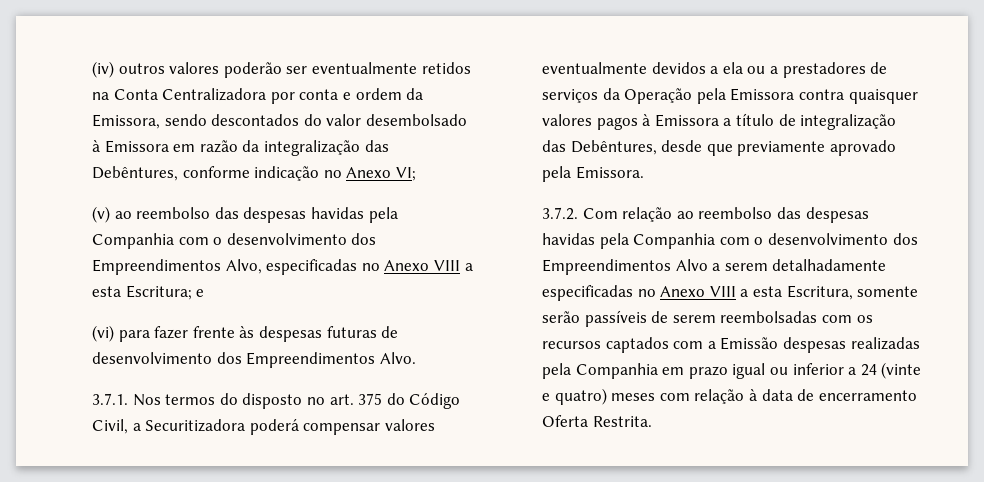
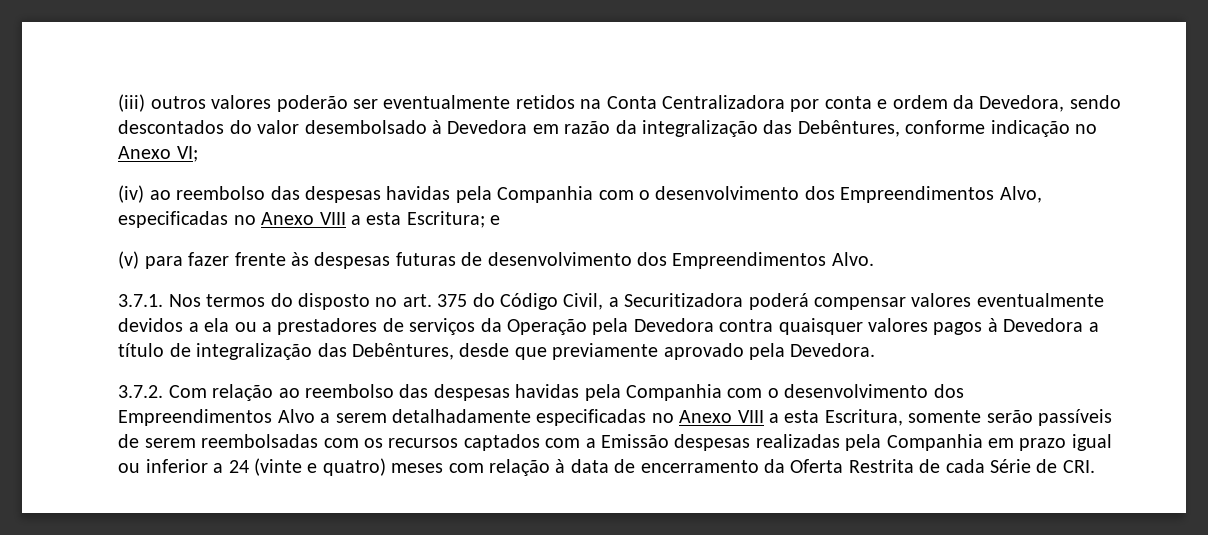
- (iv) outros valores poderão ser eventualmente retidos na Conta Centralizadora por conta e ordem da Emissora, sendo descontados do valor desembolsado à Emissora em razão da integralização das Debêntures, conforme indicação no Anexo VI;
+ (iii) outros valores poderão ser eventualmente retidos na Conta Centralizadora por conta e ordem da Devedora, sendo descontados do valor desembolsado à Devedora em razão da integralização das Debêntures, conforme indicação no Anexo VI;
- (v) ao reembolso das despesas havidas pela Companhia com o desenvolvimento dos Empreendimentos Alvo, especificadas no Anexo VIII a esta Escritura; e
+ (iv) ao reembolso das despesas havidas pela Companhia com o desenvolvimento dos Empreendimentos Alvo, especificadas no Anexo VIII a esta Escritura; e
- (vi) para fazer frente às despesas futuras de desenvolvimento dos Empreendimentos Alvo.
+ (v) para fazer frente às despesas futuras de desenvolvimento dos Empreendimentos Alvo.
- 3.7.1. Nos termos do disposto no art. 375 do Código Civil, a Securitizadora poderá compensar valores eventualmente devidos a ela ou a prestadores de serviços da Operação pela Emissora contra quaisquer valores pagos à Emissora a título de integralização das Debêntures, desde que previamente aprovado pela Emissora.
+ 3.7.1. Nos termos do disposto no art. 375 do Código Civil, a Securitizadora poderá compensar valores eventualmente devidos a ela ou a prestadores de serviços da Operação pela Devedora contra quaisquer valores pagos à Devedora a título de integralização das Debêntures, desde que previamente aprovado pela Devedora.
- 3.7.2. Com relação ao reembolso das despesas havidas pela Companhia com o desenvolvimento dos Empreendimentos Alvo a serem detalhadamente especificadas no Anexo VIII a esta Escritura, somente serão passíveis de serem reembolsadas com os recursos captados com a Emissão despesas realizadas pela Companhia em prazo igual ou inferior a 24 (vinte e quatro) meses com relação à data de encerramento Oferta Restrita.
+ 3.7.2. Com relação ao reembolso das despesas havidas pela Companhia com o desenvolvimento dos Empreendimentos Alvo a serem detalhadamente especificadas no Anexo VIII a esta Escritura, somente serão passíveis de serem reembolsadas com os recursos captados com a Emissão despesas realizadas pela Companhia em prazo igual ou inferior a 24 (vinte e quatro) meses com relação à data de encerramento da Oferta Restrita de cada Série de CRI.

